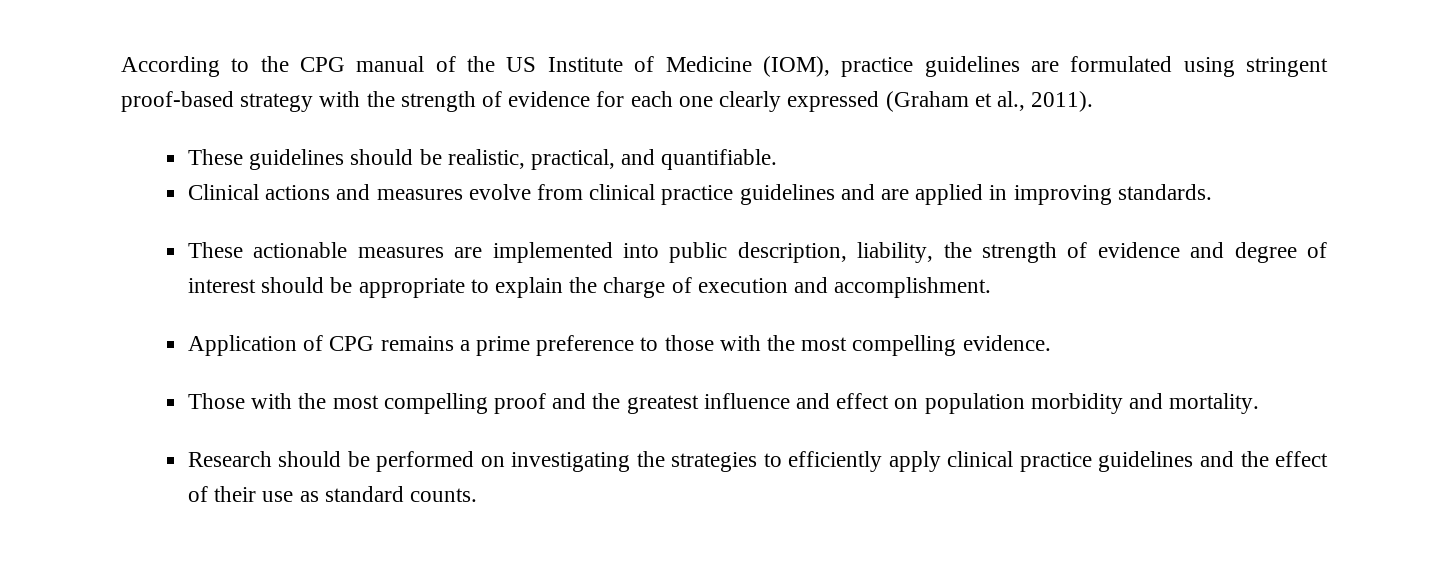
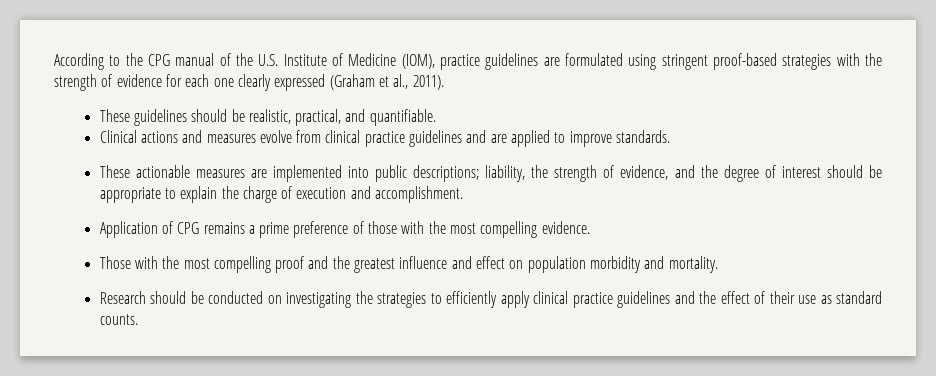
- According to the CPG manual of the US Institute of Medicine (IOM), practice guidelines are formulated using stringent proof-based strategy with the strength of evidence for each one clearly expressed (Graham et al., 2011).
+ According to the CPG manual of the U.S. Institute of Medicine (IOM), practice guidelines are formulated using stringent proof-based strategies with the strength of evidence for each one clearly expressed (Graham et al., 2011).
- Clinical actions and measures evolve from clinical practice guidelines and are applied in improving standards.
+ Clinical actions and measures evolve from clinical practice guidelines and are applied to improve standards.
- These actionable measures are implemented into public description, liability, the strength of evidence and degree of interest should be appropriate to explain the charge of execution and accomplishment.
+ These actionable measures are implemented into public descriptions; liability, the strength of evidence, and the degree of interest should be appropriate to explain the charge of execution and accomplishment.
- Application of CPG remains a prime preference to those with the most compelling evidence.
+ Application of CPG remains a prime preference of those with the most compelling evidence.
- Research should be performed on investigating the strategies to efficiently apply clinical practice guidelines and the effect of their use as standard counts.
+ Research should be conducted on investigating the strategies to efficiently apply clinical practice guidelines and the effect of their use as standard counts.

